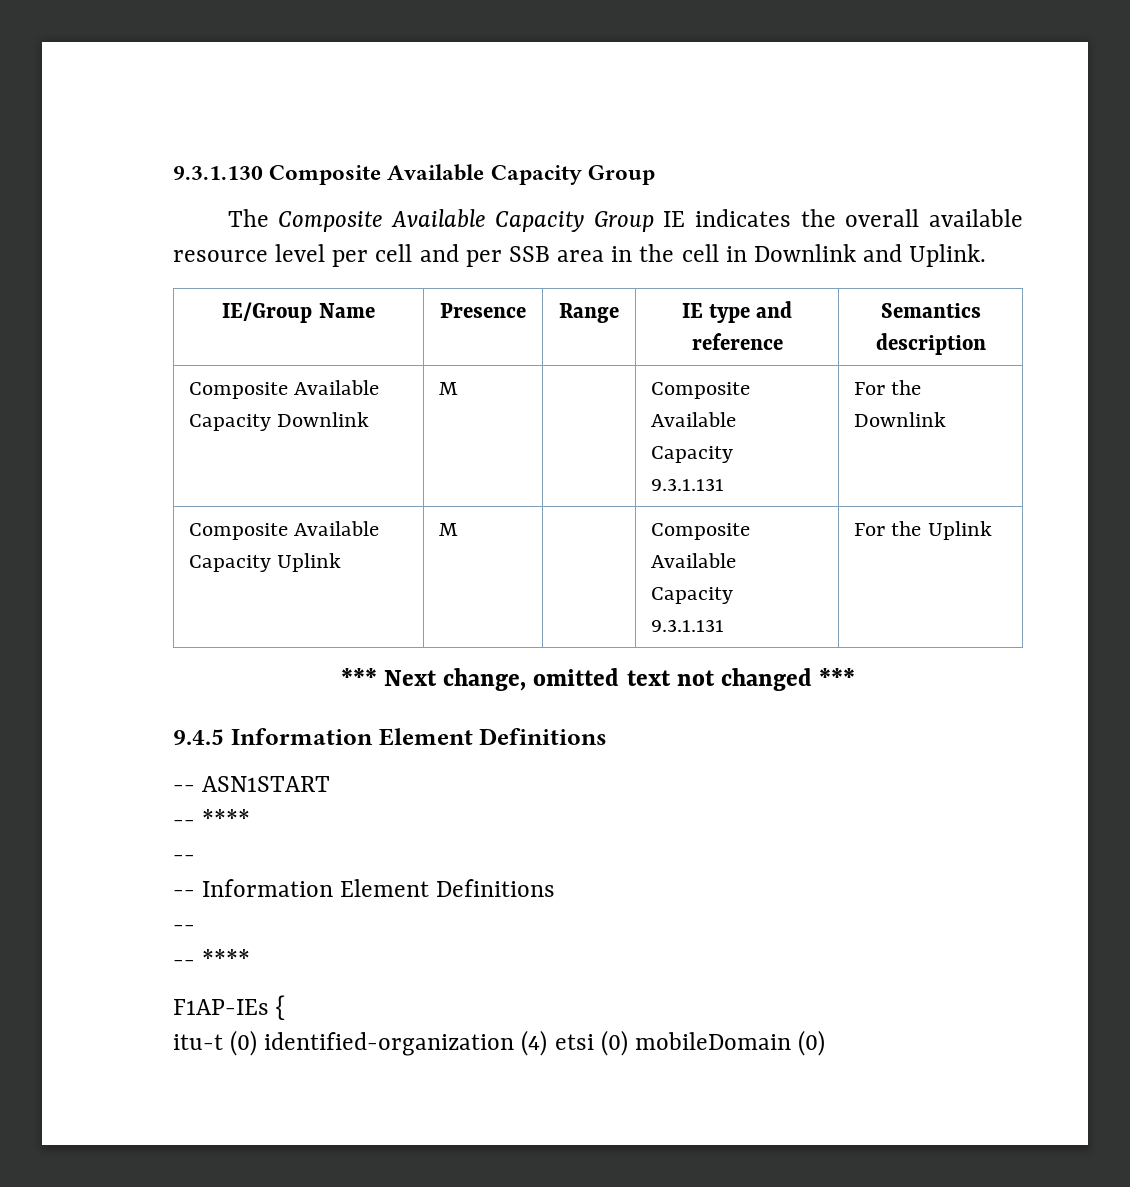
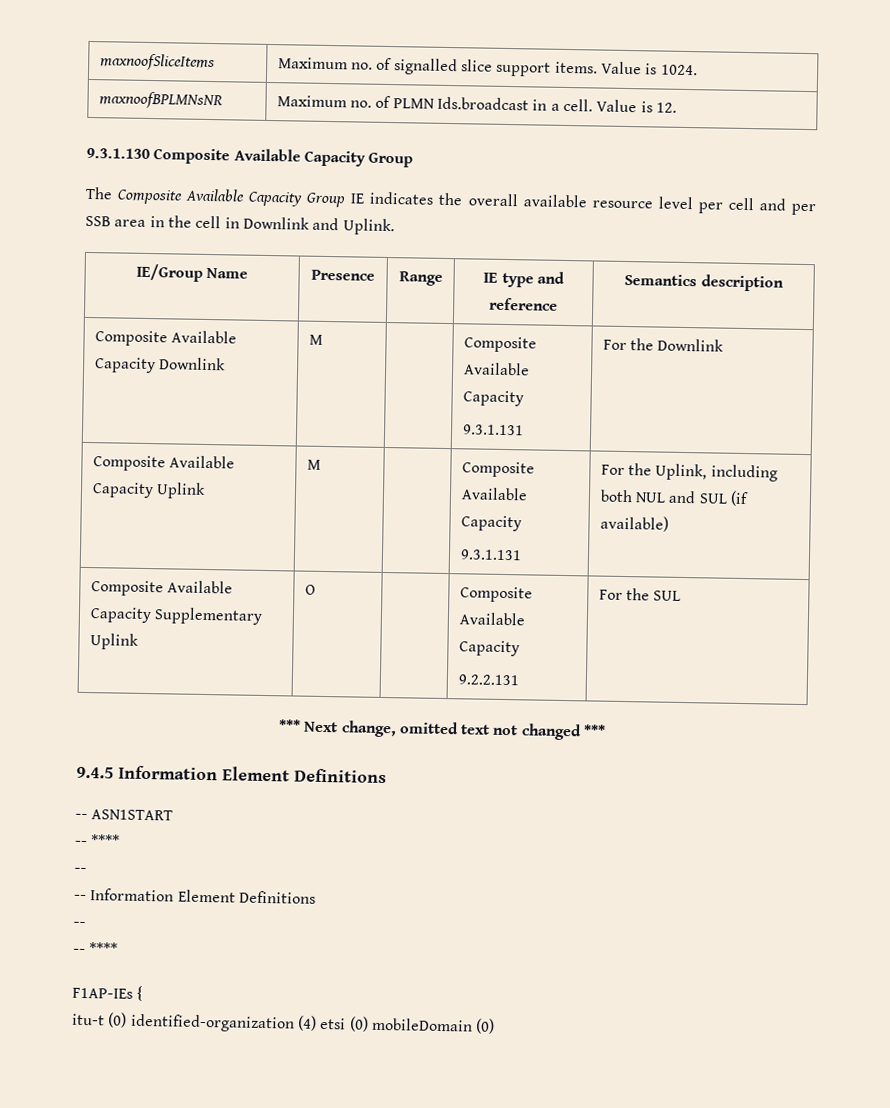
+ maxnoofSliceItems | Maximum no. of signalled slice support items. Value is 1024.
+ maxnoofBPLMNsNR | Maximum no. of PLMN Ids.broadcast in a cell. Value is 12.
  Composite Available Capacity Uplink | M | | Composite Available Capacity
- 9.3.1.131 | For the Uplink
+ 9.3.1.131 | For the Uplink, including both NUL and SUL (if available)
+ Composite Available Capacity Supplementary Uplink | O | | Composite Available Capacity
+ 9.2.2.131 | For the SUL

